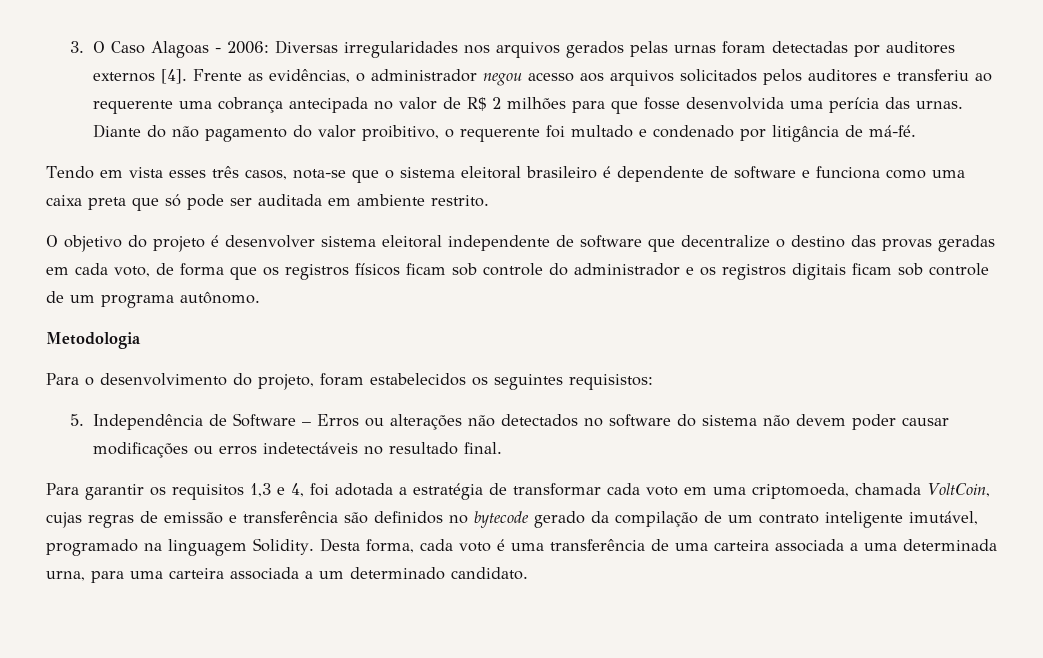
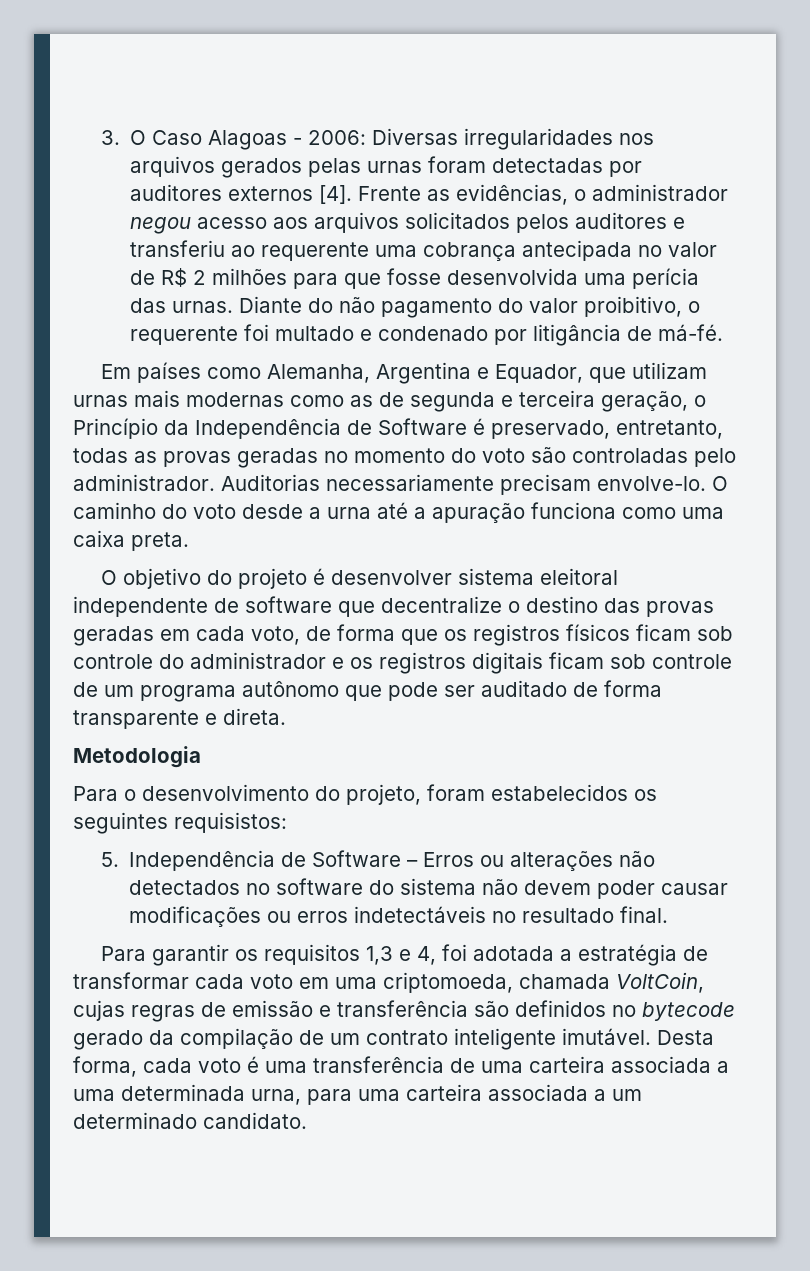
- Tendo em vista esses três casos, nota-se que o sistema eleitoral brasileiro é dependente de software e funciona como uma caixa preta que só pode ser auditada em ambiente restrito.
+ Em países como Alemanha, Argentina e Equador, que utilizam urnas mais modernas como as de segunda e terceira geração, o Princípio da Independência de Software é preservado, entretanto, todas as provas geradas no momento do voto são controladas pelo administrador. Auditorias necessariamente precisam envolve-lo. O caminho do voto desde a urna até a apuração funciona como uma caixa preta.
- O objetivo do projeto é desenvolver sistema eleitoral independente de software que decentralize o destino das provas geradas em cada voto, de forma que os registros físicos ficam sob controle do administrador e os registros digitais ficam sob controle de um programa autônomo.
+ O objetivo do projeto é desenvolver sistema eleitoral independente de software que decentralize o destino das provas geradas em cada voto, de forma que os registros físicos ficam sob controle do administrador e os registros digitais ficam sob controle de um programa autônomo que pode ser auditado de forma transparente e direta.
- Para garantir os requisitos 1,3 e 4, foi adotada a estratégia de transformar cada voto em uma criptomoeda, chamada VoltCoin, cujas regras de emissão e transferência são definidos no bytecode gerado da compilação de um contrato inteligente imutável, programado na linguagem Solidity.
+ Para garantir os requisitos 1,3 e 4, foi adotada a estratégia de transformar cada voto em uma criptomoeda, chamada VoltCoin, cujas regras de emissão e transferência são definidos no bytecode gerado da compilação de um contrato inteligente imutável.

